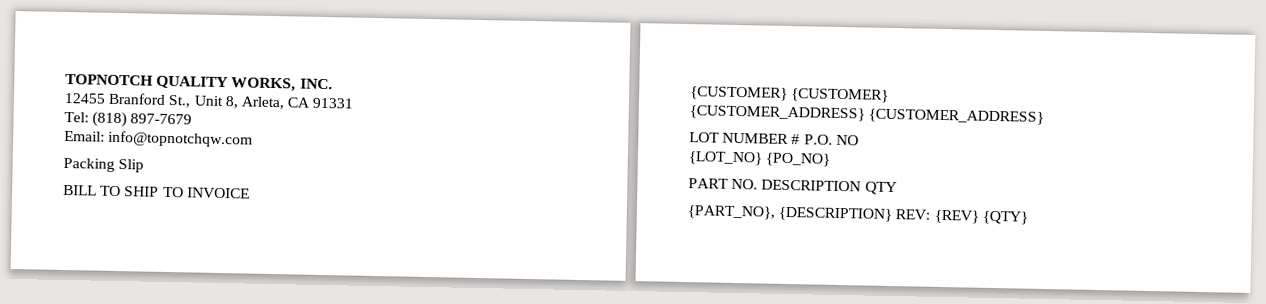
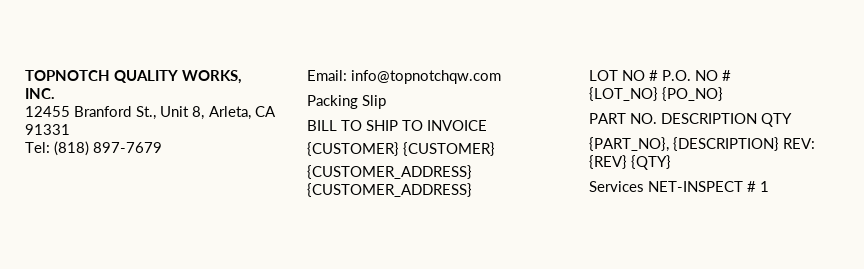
- LOT NUMBER # P.O. NO
+ LOT NO # P.O. NO #
+ Services NET-INSPECT # 1

